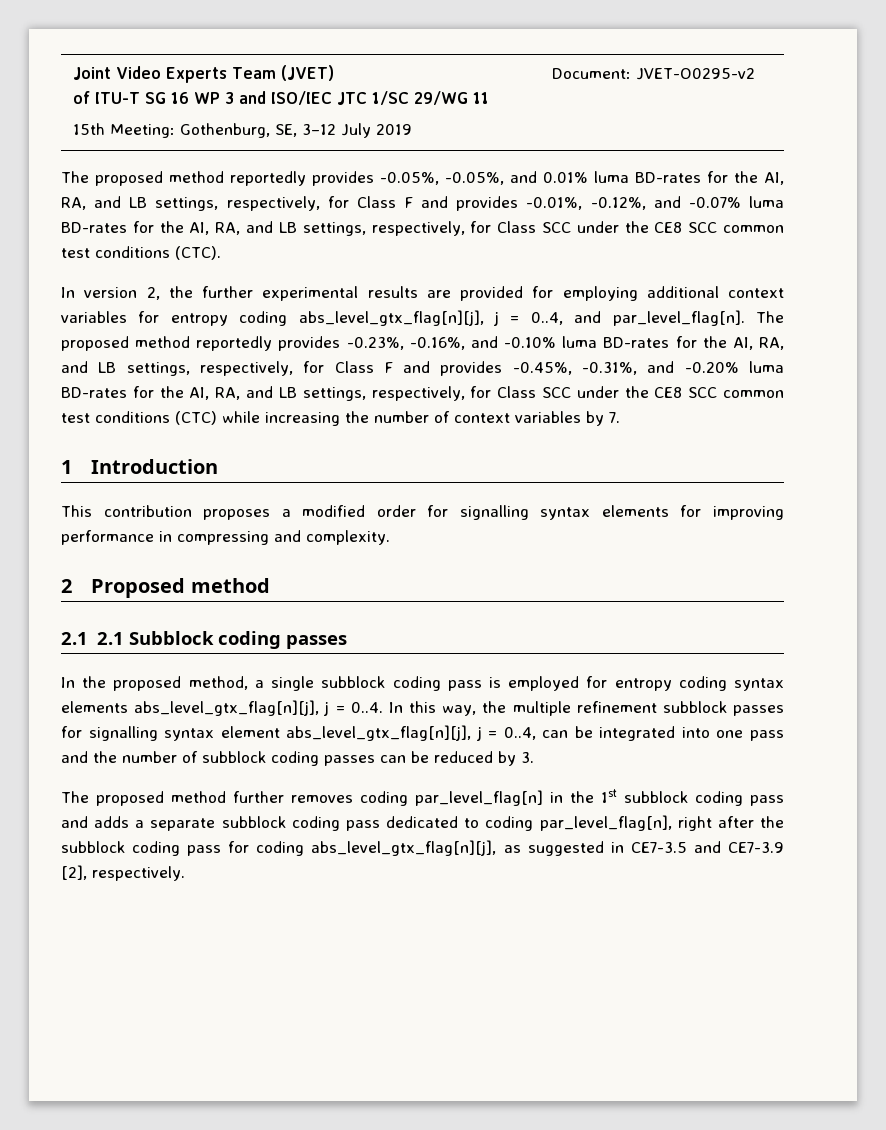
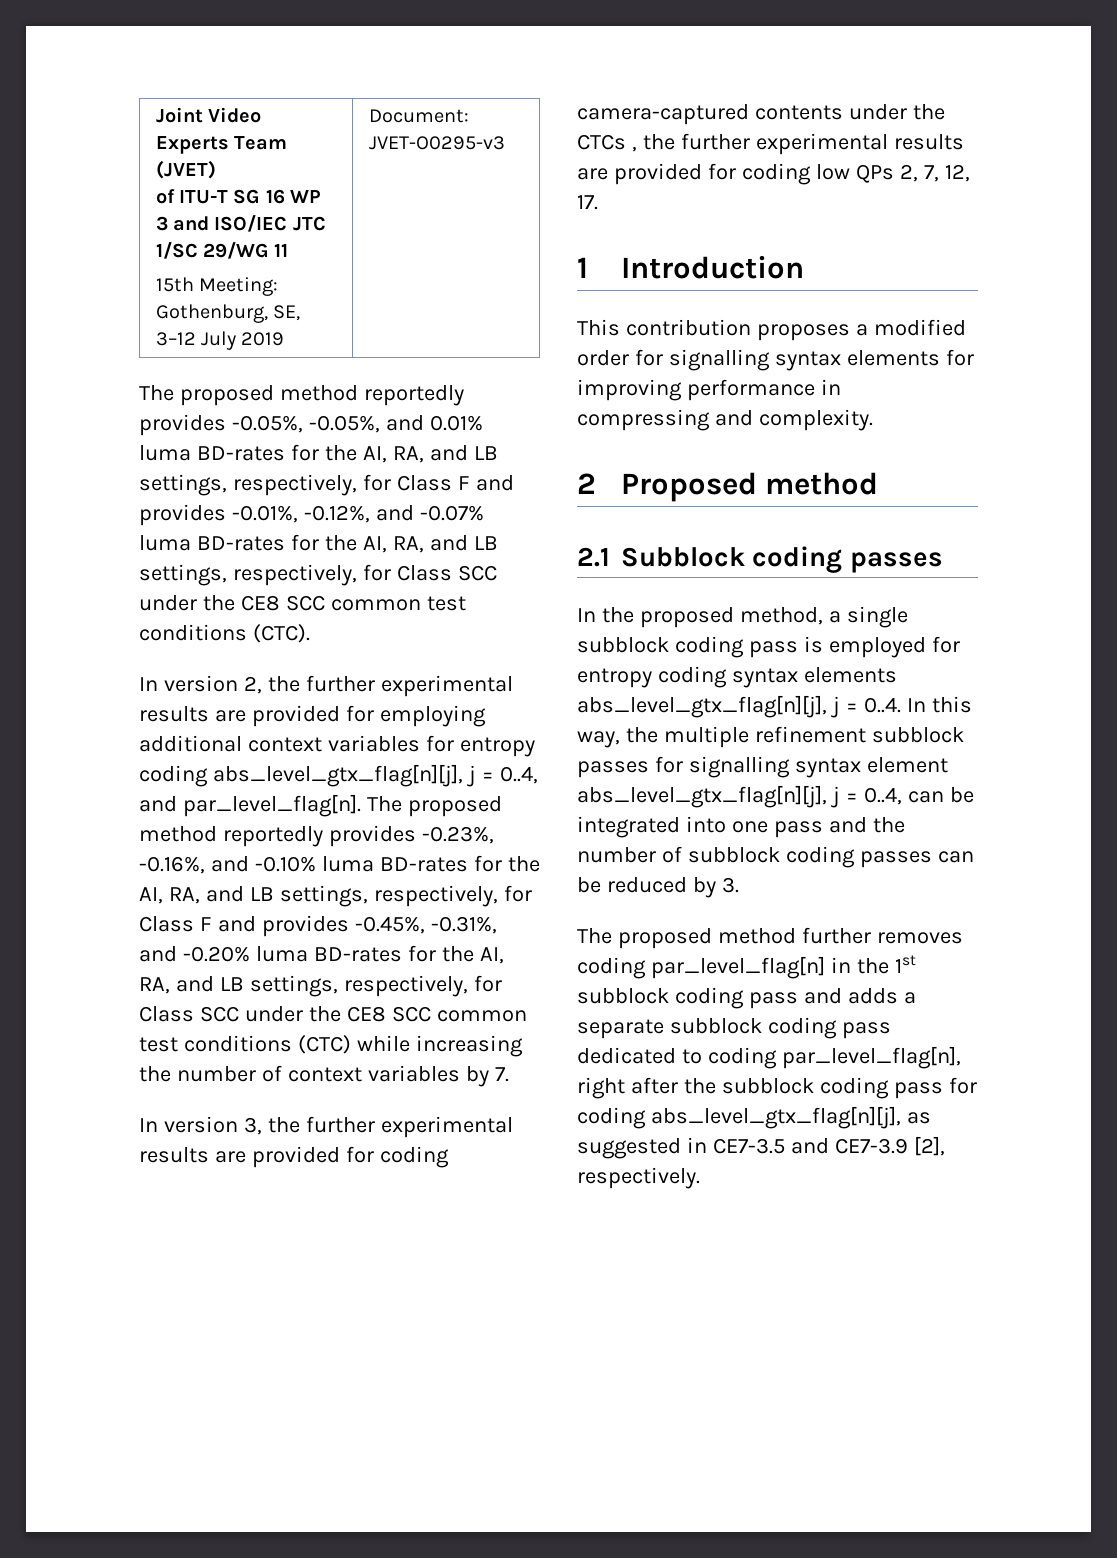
  Joint Video Experts Team (JVET)
  of ITU-T SG 16 WP 3 and ISO/IEC JTC 1/SC 29/WG 11
- 15th Meeting: Gothenburg, SE, 3–12 July 2019 | Document: JVET-O0295-v2
+ 15th Meeting: Gothenburg, SE, 3–12 July 2019 | Document: JVET-O0295-v3
+ In version 3, the further experimental results are provided for coding camera-captured contents under the CTCs , the further experimental results are provided for coding low QPs 2, 7, 12, 17.
- 2.1 2.1 Subblock coding passes
+ 2.1 Subblock coding passes

